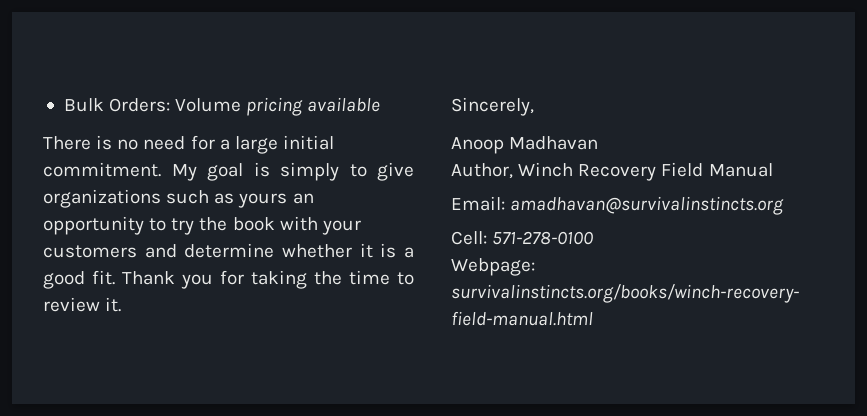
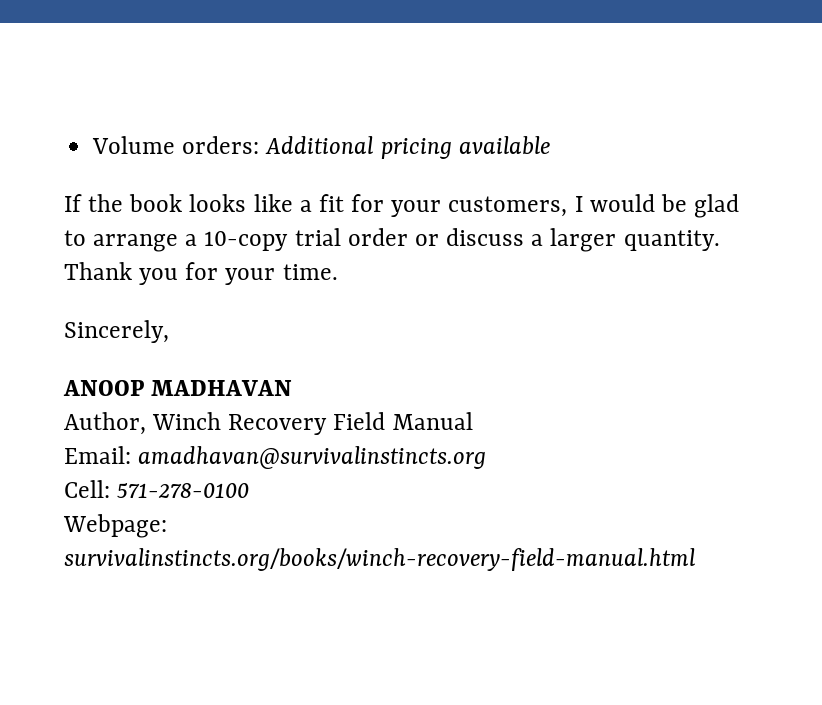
- Bulk Orders: Volume pricing available
+ Volume orders: Additional pricing available
- There is no need for a large initial commitment. My goal is simply to give organizations such as yours an opportunity to try the book with your customers and determine whether it is a good fit. Thank you for taking the time to review it.
+ If the book looks like a fit for your customers, I would be glad to arrange a 10-copy trial order or discuss a larger quantity. Thank you for your time.
- Anoop Madhavan
+ ANOOP MADHAVAN

